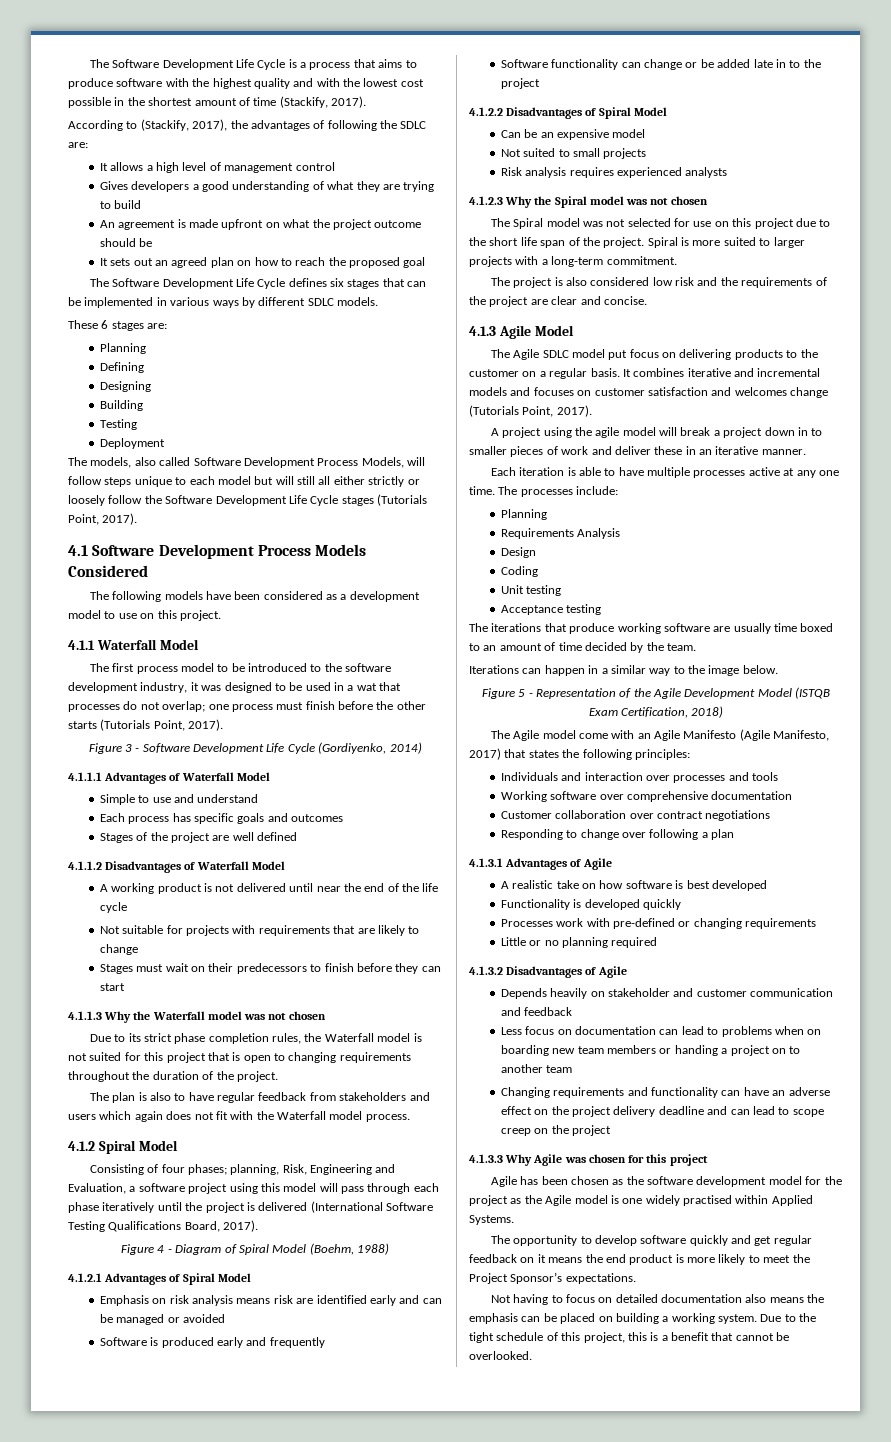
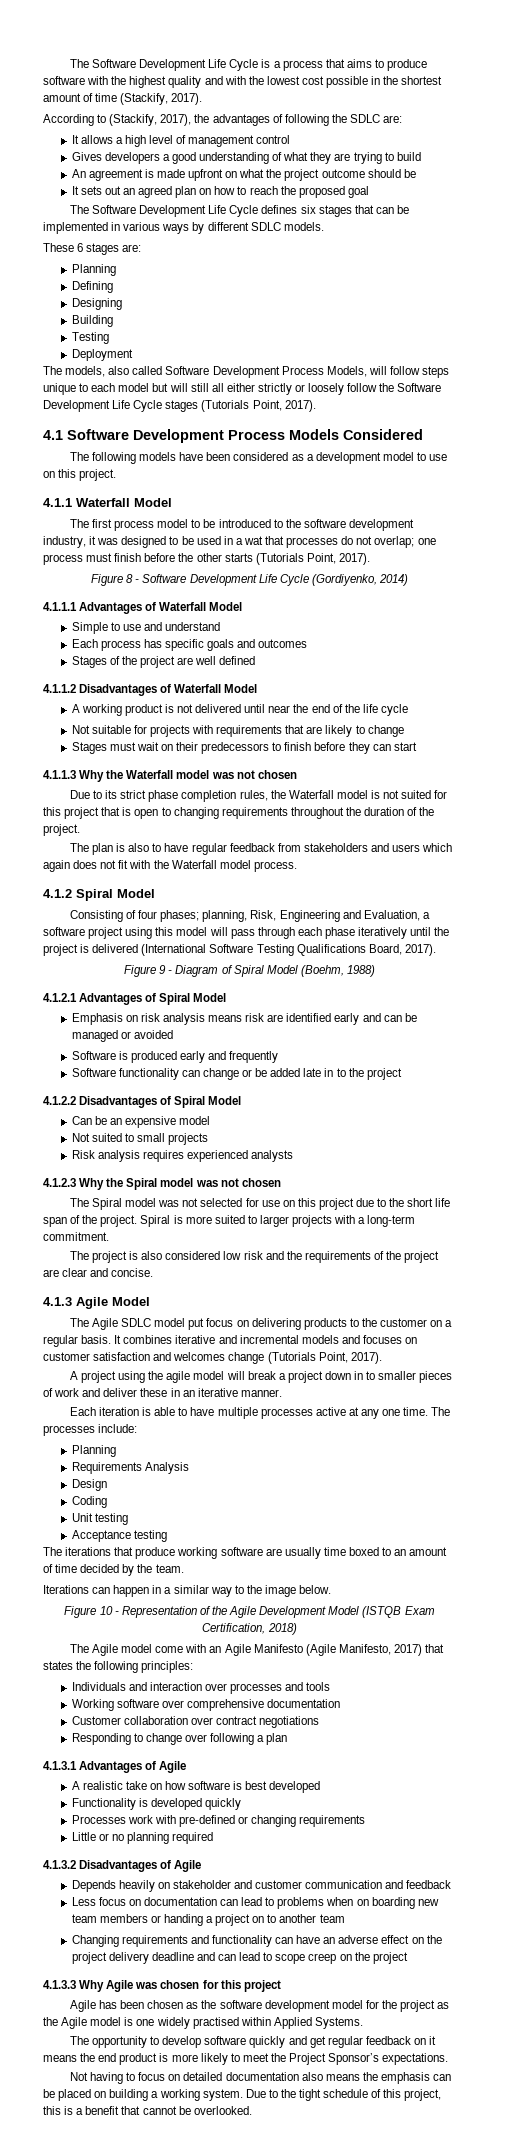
- Figure 3 - Software Development Life Cycle (Gordiyenko, 2014)
+ Figure 8 - Software Development Life Cycle (Gordiyenko, 2014)
- Figure 4 - Diagram of Spiral Model (Boehm, 1988)
+ Figure 9 - Diagram of Spiral Model (Boehm, 1988)
- Figure 5 - Representation of the Agile Development Model (ISTQB Exam Certification, 2018)
+ Figure 10 - Representation of the Agile Development Model (ISTQB Exam Certification, 2018)

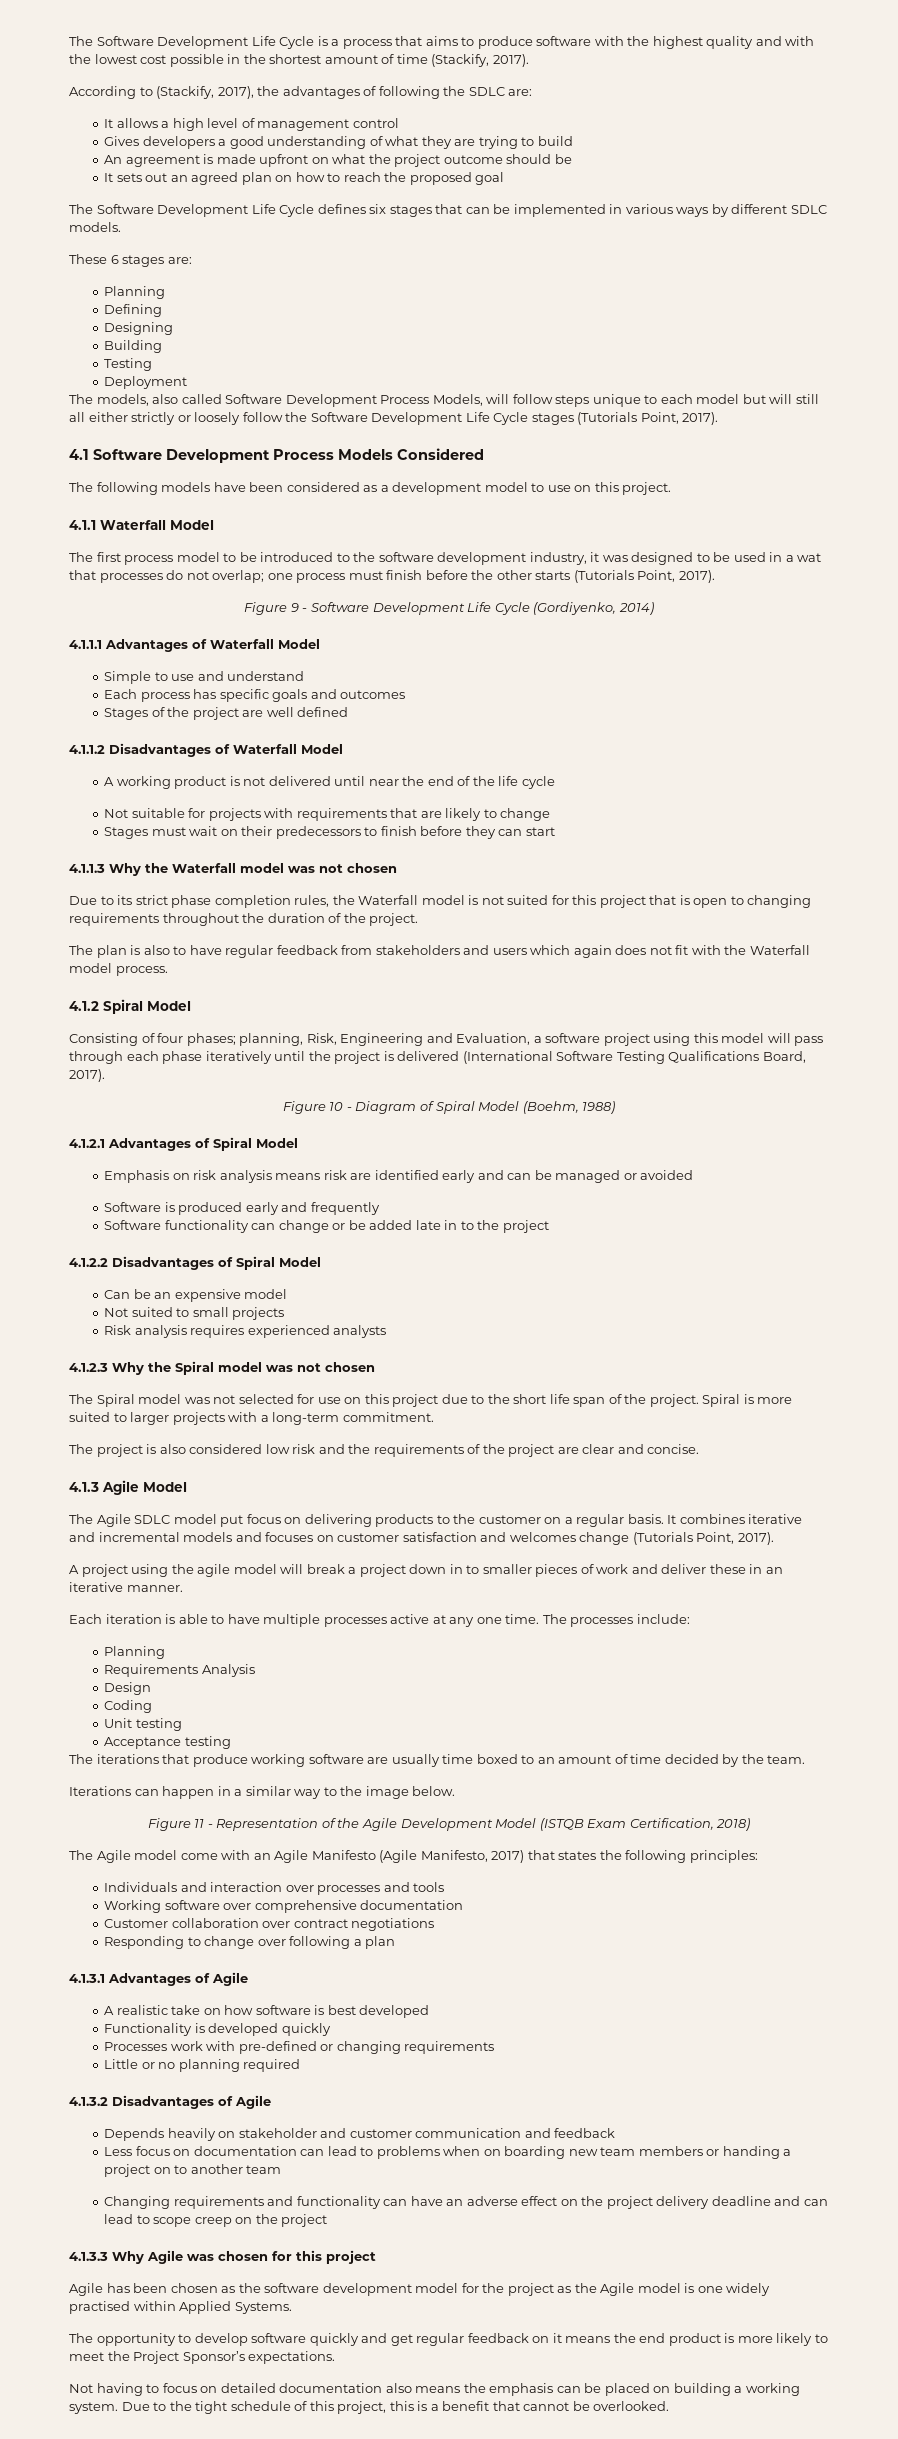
- Figure 8 - Software Development Life Cycle (Gordiyenko, 2014)
+ Figure 9 - Software Development Life Cycle (Gordiyenko, 2014)
- Figure 9 - Diagram of Spiral Model (Boehm, 1988)
+ Figure 10 - Diagram of Spiral Model (Boehm, 1988)
- Figure 10 - Representation of the Agile Development Model (ISTQB Exam Certification, 2018)
+ Figure 11 - Representation of the Agile Development Model (ISTQB Exam Certification, 2018)

